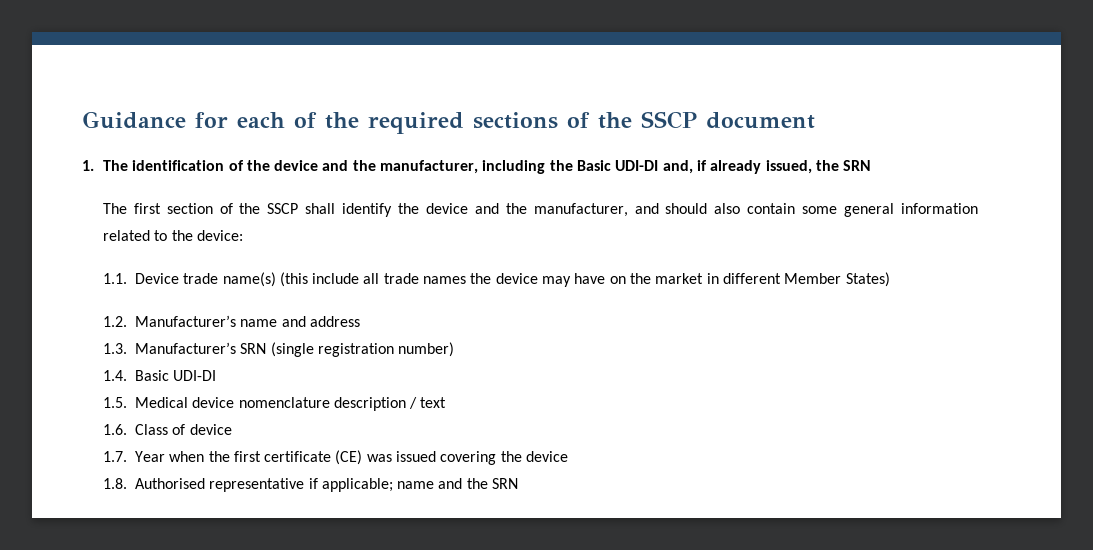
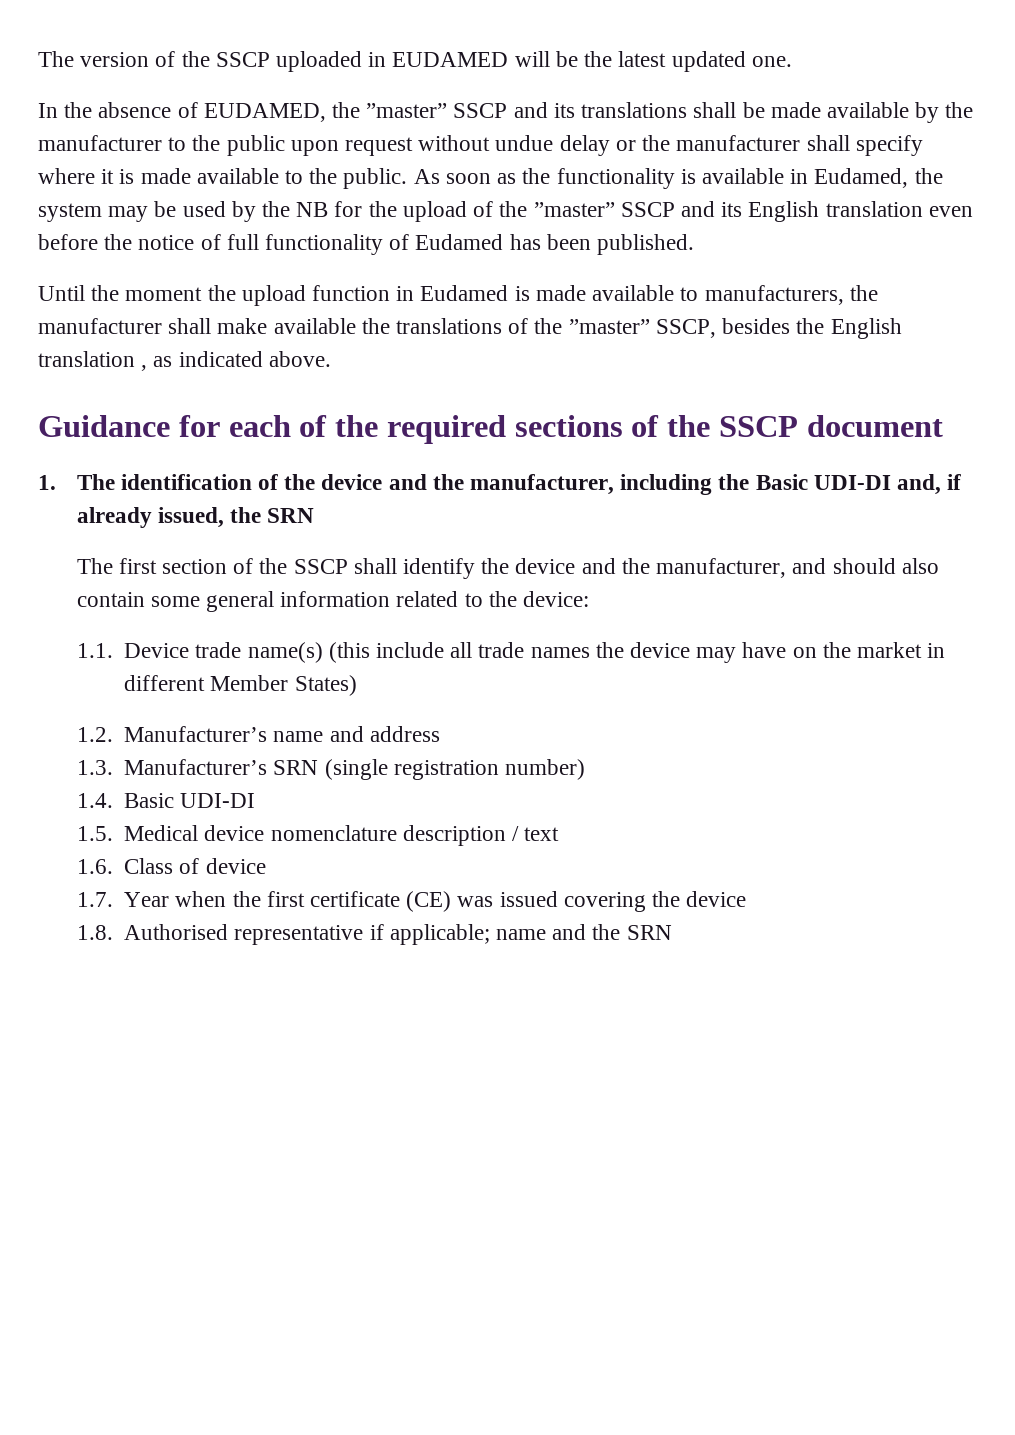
+ The version of the SSCP uploaded in EUDAMED will be the latest updated one.
+ In the absence of EUDAMED, the ”master” SSCP and its translations shall be made available by the manufacturer to the public upon request without undue delay or the manufacturer shall specify where it is made available to the public. As soon as the functionality is available in Eudamed, the system may be used by the NB for the upload of the ”master” SSCP and its English translation even before the notice of full functionality of Eudamed has been published.
+ Until the moment the upload function in Eudamed is made available to manufacturers, the manufacturer shall make available the translations of the ”master” SSCP, besides the English translation , as indicated above.

